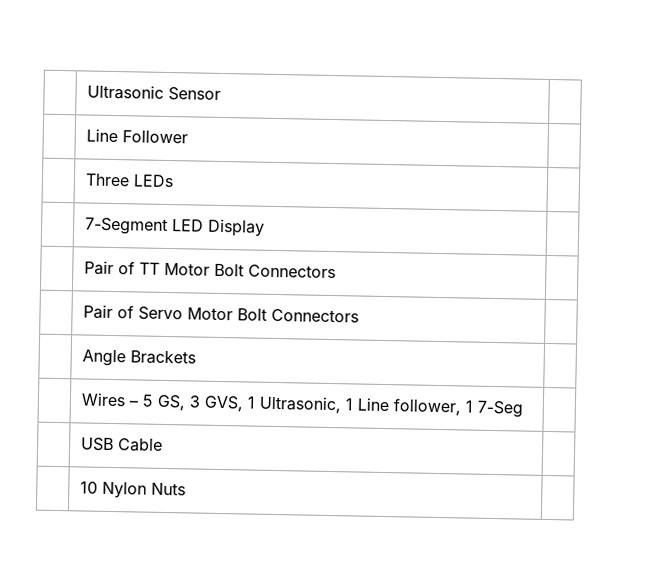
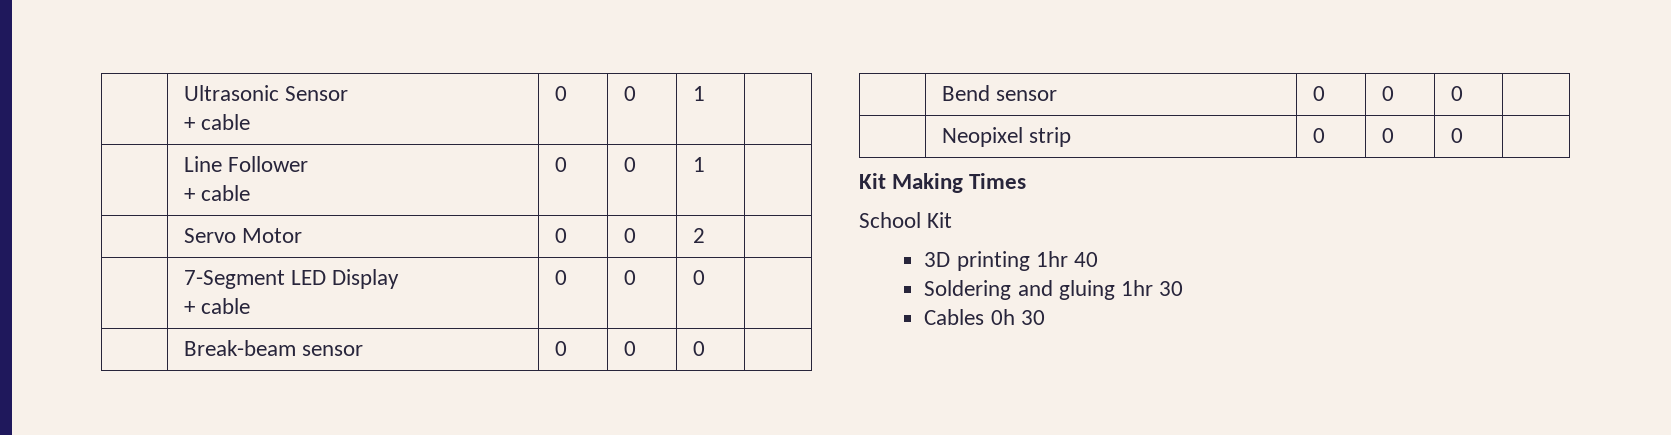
- | Ultrasonic Sensor |
- | Line Follower |
- | Three LEDs |
- | 7-Segment LED Display |
- | Pair of TT Motor Bolt Connectors |
- | Pair of Servo Motor Bolt Connectors |
- | Angle Brackets |
- | Wires – 5 GS, 3 GVS, 1 Ultrasonic, 1 Line follower, 1 7-Seg |
- | USB Cable |
- | 10 Nylon Nuts |
+ | Ultrasonic Sensor
+ + cable | 0 | 0 | 1 |
+ | Line Follower
+ + cable | 0 | 0 | 1 |
+ | Servo Motor | 0 | 0 | 2 |
+ | 7-Segment LED Display
+ + cable | 0 | 0 | 0 |
+ | Break-beam sensor | 0 | 0 | 0 |
+ | Bend sensor | 0 | 0 | 0 |
+ | Neopixel strip | 0 | 0 | 0 |
+ Kit Making Times
+ School Kit
+ 3D printing 1hr 40
+ Soldering and gluing 1hr 30
+ Cables 0h 30

